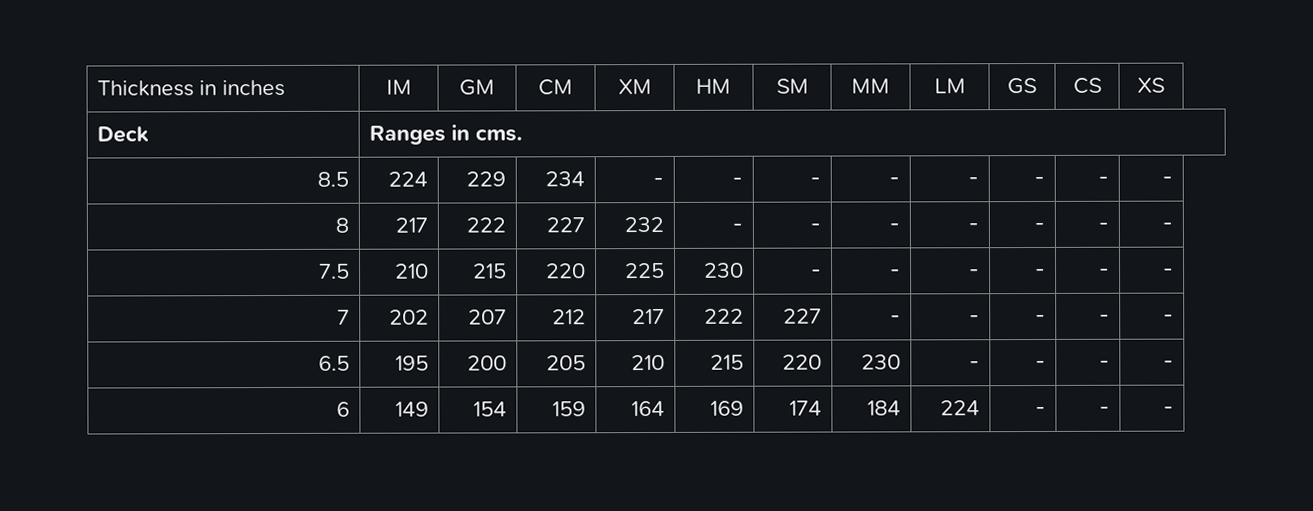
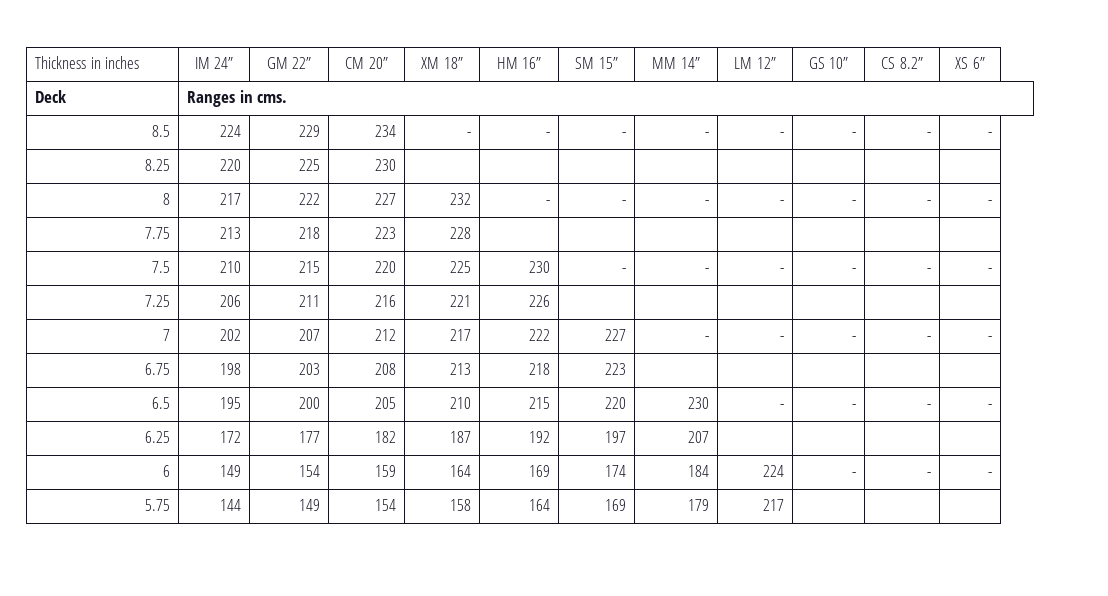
- Thickness in inches | IM | GM | CM | XM | HM | SM | MM | LM | GS | CS | XS
+ Thickness in inches | IM 24” | GM 22” | CM 20” | XM 18” | HM 16” | SM 15” | MM 14” | LM 12” | GS 10” | CS 8.2” | XS 6”
+ 8.25 | 220 | 225 | 230 | | | | | | | |
+ 7.75 | 213 | 218 | 223 | 228 | | | | | | |
+ 7.25 | 206 | 211 | 216 | 221 | 226 | | | | | |
+ 6.75 | 198 | 203 | 208 | 213 | 218 | 223 | | | | |
+ 6.25 | 172 | 177 | 182 | 187 | 192 | 197 | 207 | | | |
+ 5.75 | 144 | 149 | 154 | 158 | 164 | 169 | 179 | 217 | | |

